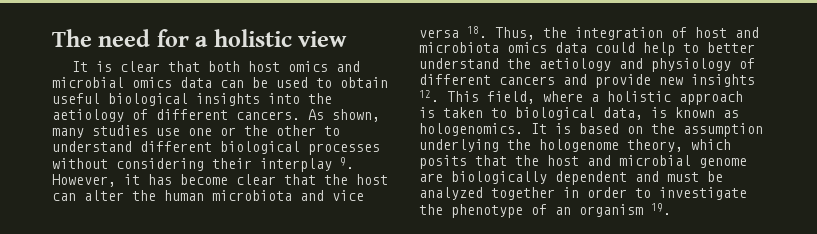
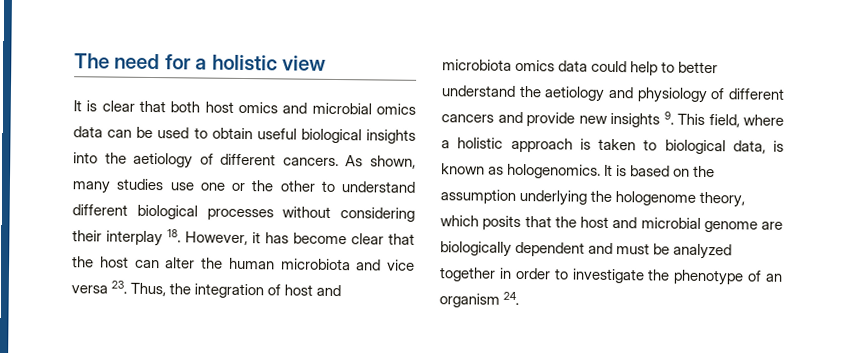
- As shown, many studies use one or the other to understand different biological processes without considering their interplay 9. However, it has become clear that the host can alter the human microbiota and vice versa 18. Thus, the integration of host and microbiota omics data could help to better understand the aetiology and physiology of different cancers and provide new insights 12. This field, where a holistic approach is taken to biological data, is known as hologenomics.
+ As shown, many studies use one or the other to understand different biological processes without considering their interplay 18. However, it has become clear that the host can alter the human microbiota and vice versa 23. Thus, the integration of host and microbiota omics data could help to better understand the aetiology and physiology of different cancers and provide new insights 9. This field, where a holistic approach is taken to biological data, is known as hologenomics.
- It is based on the assumption underlying the hologenome theory, which posits that the host and microbial genome are biologically dependent and must be analyzed together in order to investigate the phenotype of an organism 19.
+ It is based on the assumption underlying the hologenome theory, which posits that the host and microbial genome are biologically dependent and must be analyzed together in order to investigate the phenotype of an organism 24.

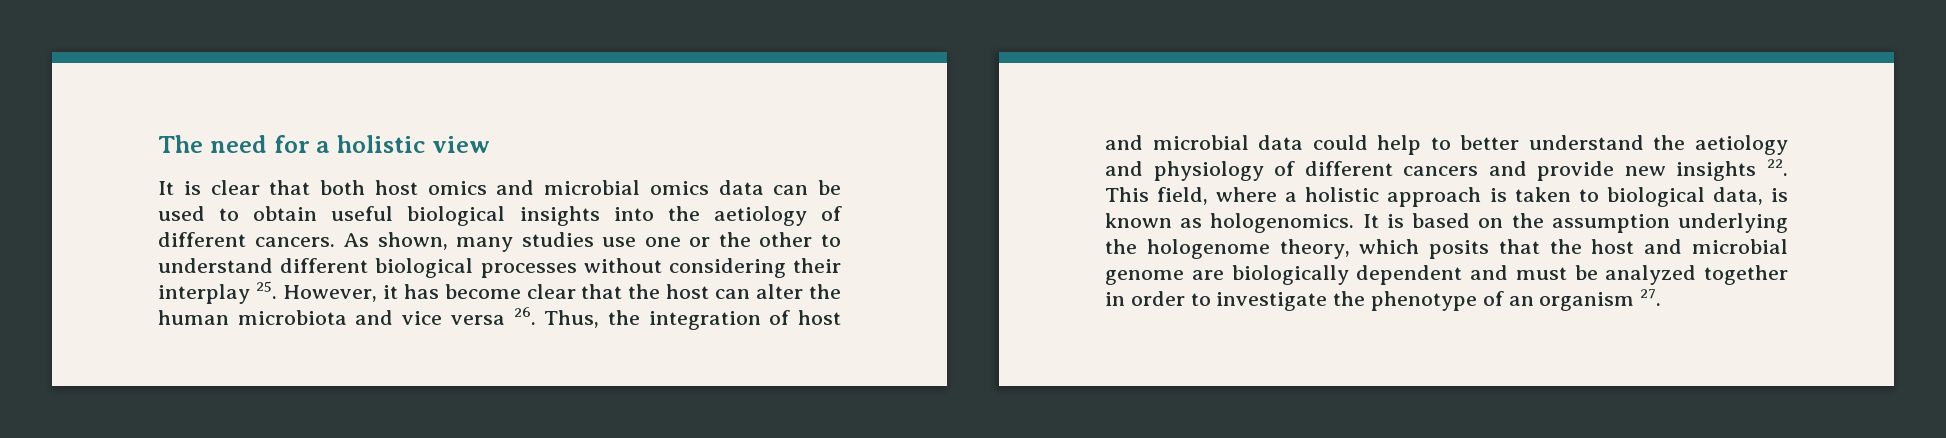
- As shown, many studies use one or the other to understand different biological processes without considering their interplay 18. However, it has become clear that the host can alter the human microbiota and vice versa 23. Thus, the integration of host and microbiota omics data could help to better understand the aetiology and physiology of different cancers and provide new insights 9. This field, where a holistic approach is taken to biological data, is known as hologenomics.
+ As shown, many studies use one or the other to understand different biological processes without considering their interplay 25. However, it has become clear that the host can alter the human microbiota and vice versa 26. Thus, the integration of host and microbial data could help to better understand the aetiology and physiology of different cancers and provide new insights 22. This field, where a holistic approach is taken to biological data, is known as hologenomics.
- It is based on the assumption underlying the hologenome theory, which posits that the host and microbial genome are biologically dependent and must be analyzed together in order to investigate the phenotype of an organism 24.
+ It is based on the assumption underlying the hologenome theory, which posits that the host and microbial genome are biologically dependent and must be analyzed together in order to investigate the phenotype of an organism 27.

